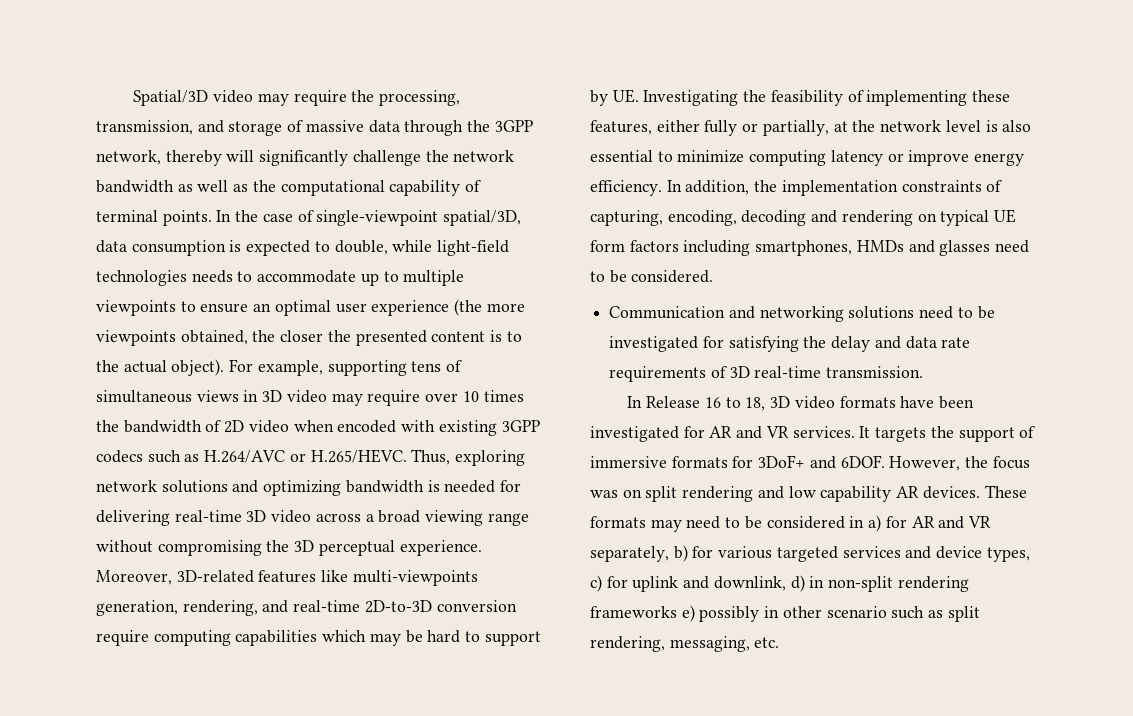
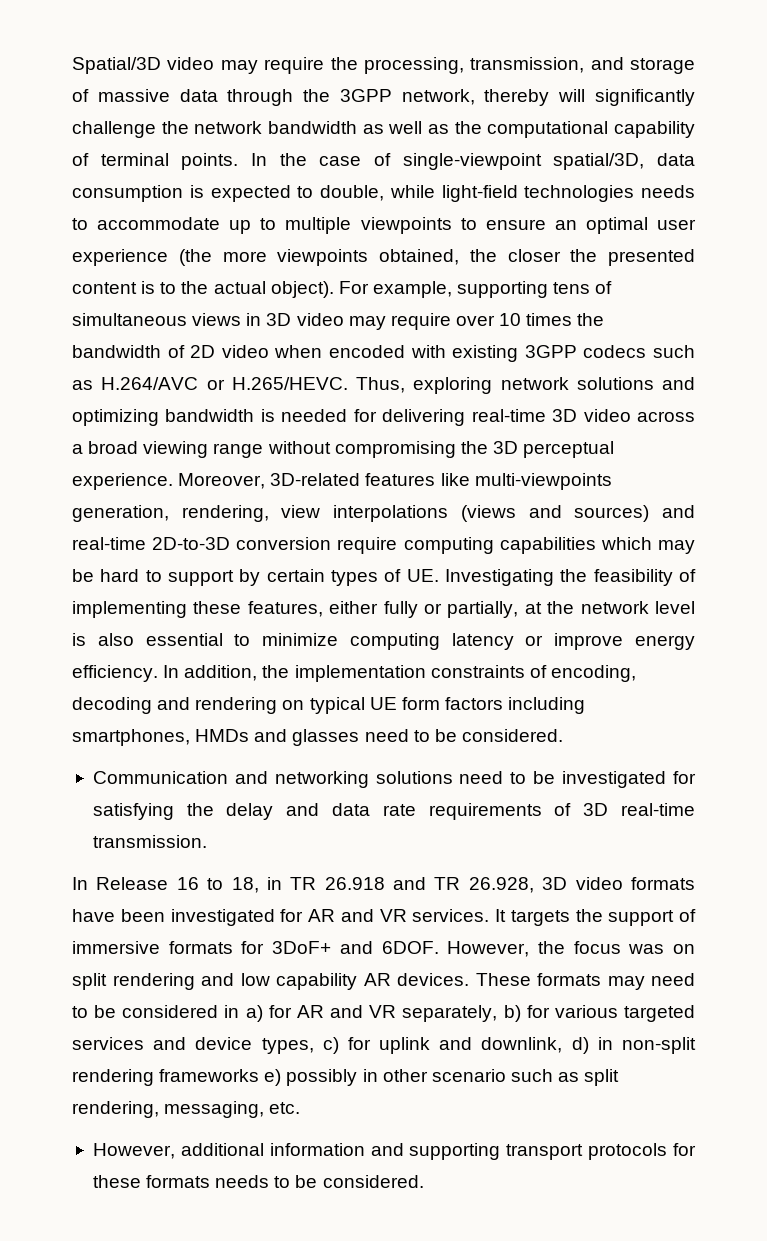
- Moreover, 3D-related features like multi-viewpoints generation, rendering, and real-time 2D-to-3D conversion require computing capabilities which may be hard to support by UE. Investigating the feasibility of implementing these features, either fully or partially, at the network level is also essential to minimize computing latency or improve energy efficiency.
+ Moreover, 3D-related features like multi-viewpoints generation, rendering, view interpolations (views and sources) and real-time 2D-to-3D conversion require computing capabilities which may be hard to support by certain types of UE. Investigating the feasibility of implementing these features, either fully or partially, at the network level is also essential to minimize computing latency or improve energy efficiency.
- In addition, the implementation constraints of capturing, encoding, decoding and rendering on typical UE form factors including smartphones, HMDs and glasses need to be considered.
+ In addition, the implementation constraints of encoding, decoding and rendering on typical UE form factors including smartphones, HMDs and glasses need to be considered.
- In Release 16 to 18, 3D video formats have been investigated for AR and VR services.
+ In Release 16 to 18, in TR 26.918 and TR 26.928, 3D video formats have been investigated for AR and VR services.
+ However, additional information and supporting transport protocols for these formats needs to be considered.

